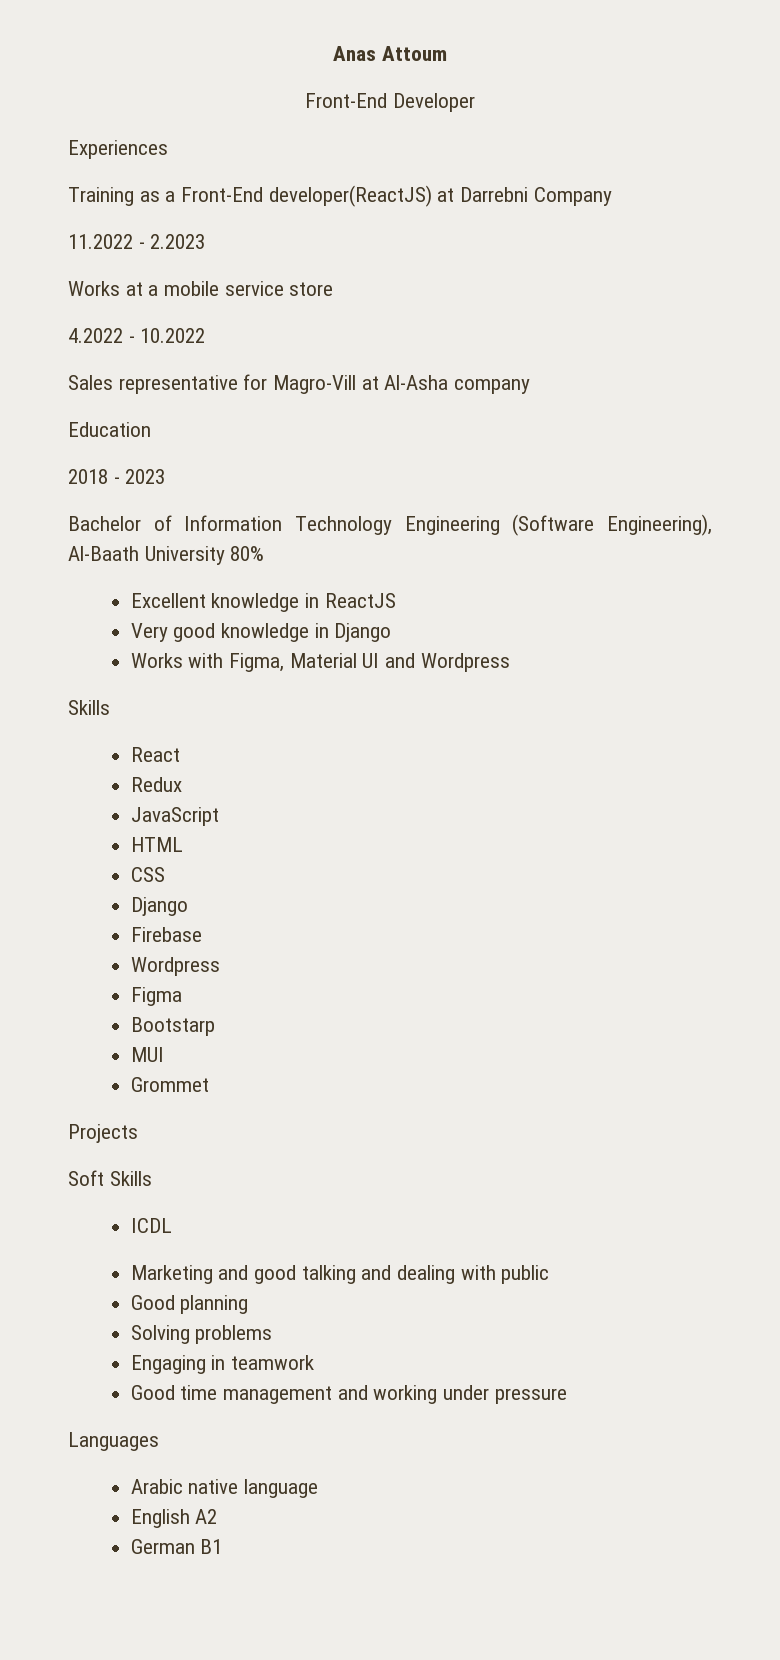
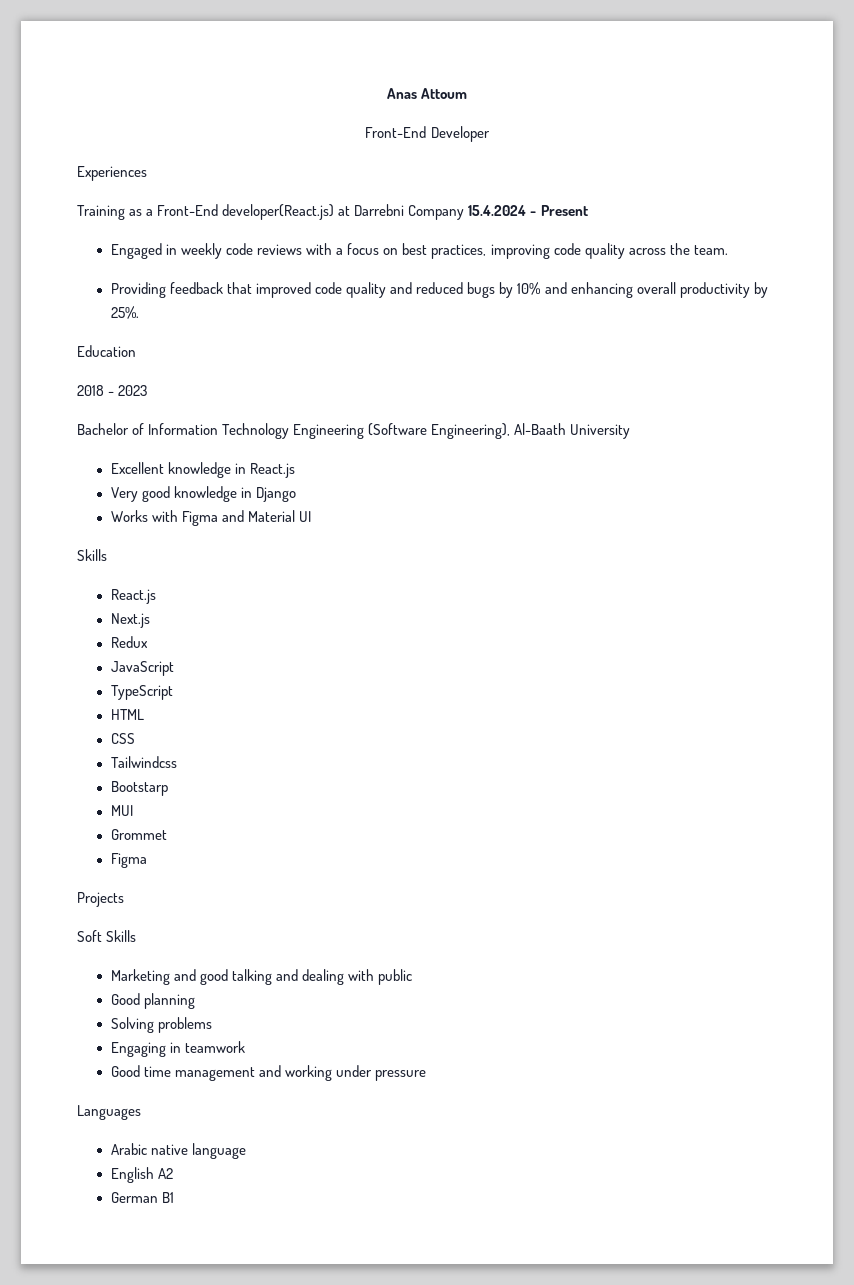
- Training as a Front-End developer(ReactJS) at Darrebni Company
- 11.2022 - 2.2023
- Works at a mobile service store
- 4.2022 - 10.2022
- Sales representative for Magro-Vill at Al-Asha company
+ Training as a Front-End developer(React.js) at Darrebni Company 15.4.2024 - Present
+ Engaged in weekly code reviews with a focus on best practices, improving code quality across the team.
+ Providing feedback that improved code quality and reduced bugs by 10% and enhancing overall productivity by 25%.
- Bachelor of Information Technology Engineering (Software Engineering), Al-Baath University 80%
+ Bachelor of Information Technology Engineering (Software Engineering), Al-Baath University
- Excellent knowledge in ReactJS
+ Excellent knowledge in React.js
- Works with Figma, Material UI and Wordpress
+ Works with Figma and Material UI
  Skills
- React
+ React.js
+ Next.js
+ TypeScript
  CSS
- Django
- Firebase
- Wordpress
- Figma
+ Tailwindcss
  Grommet
+ Figma
- ICDL

